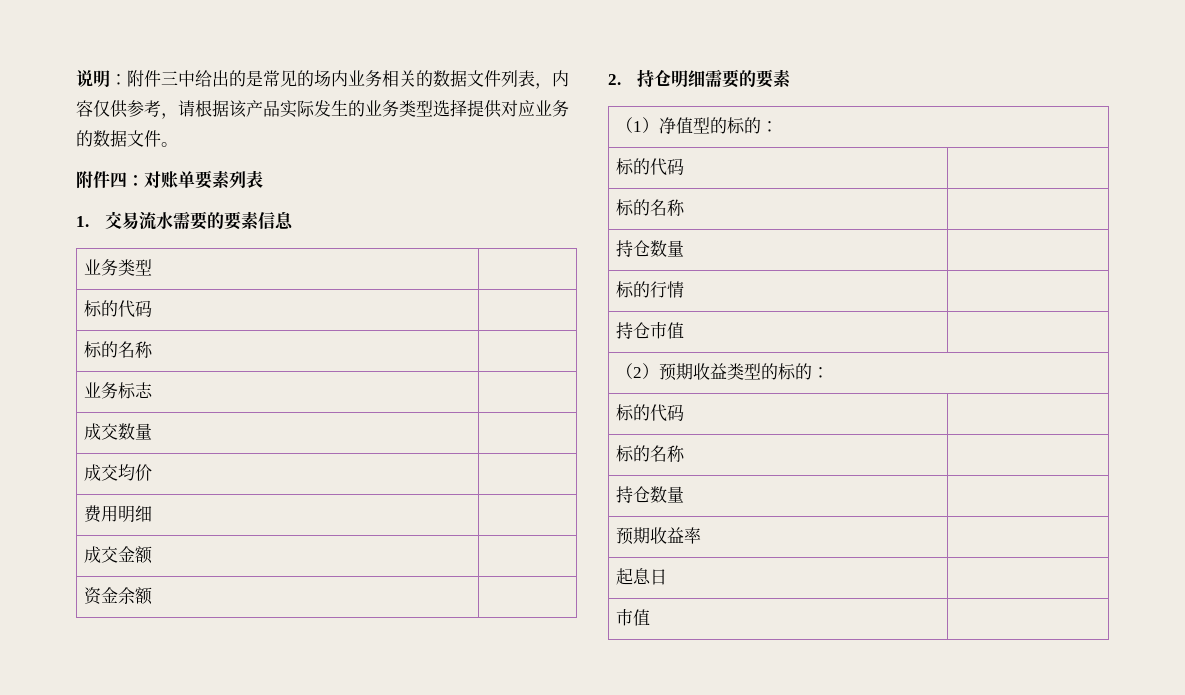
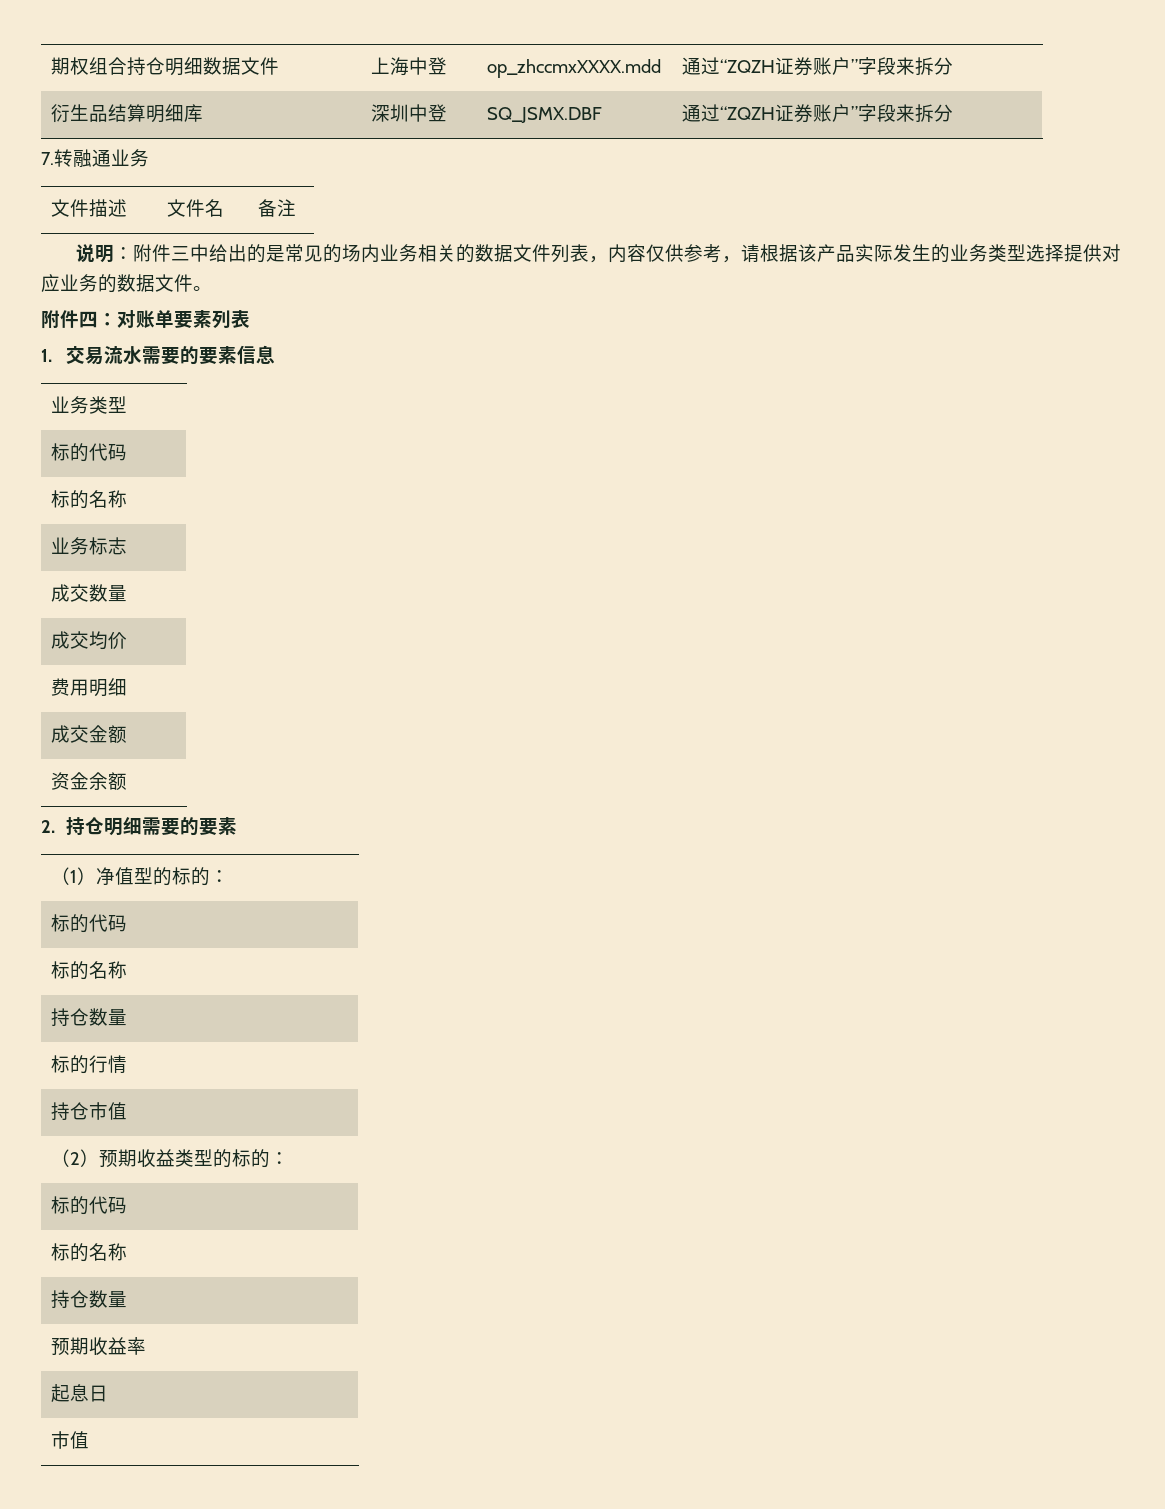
+ 期权组合持仓明细数据文件 | 上海中登 | op_zhccmxXXXX.mdd | 通过“ZQZH证券账户”字段来拆分
+ 衍生品结算明细库 | 深圳中登 | SQ_JSMX.DBF | 通过“ZQZH证券账户”字段来拆分
+ 7.转融通业务
+ 文件描述 | 文件名 | 备注

